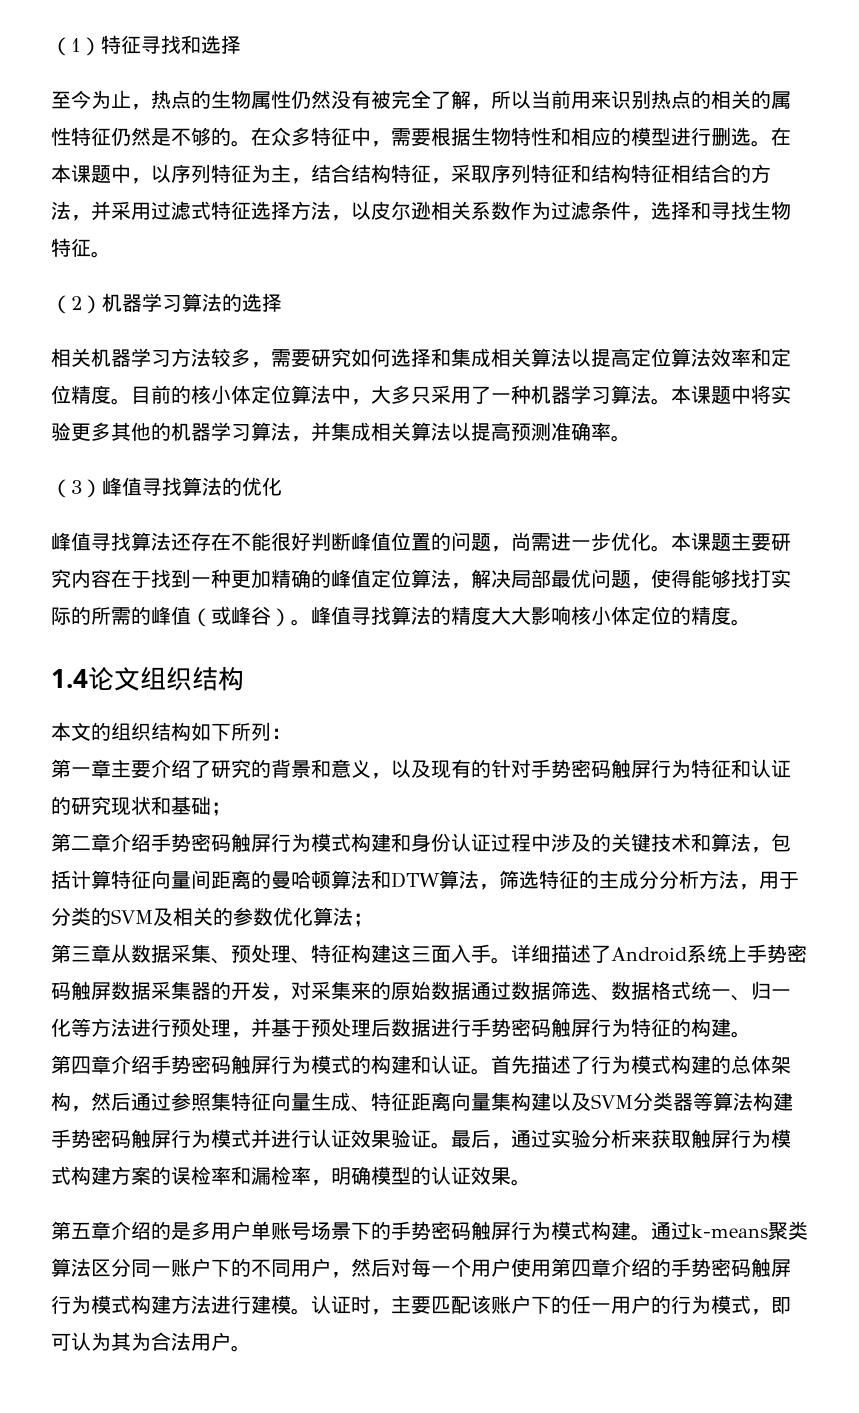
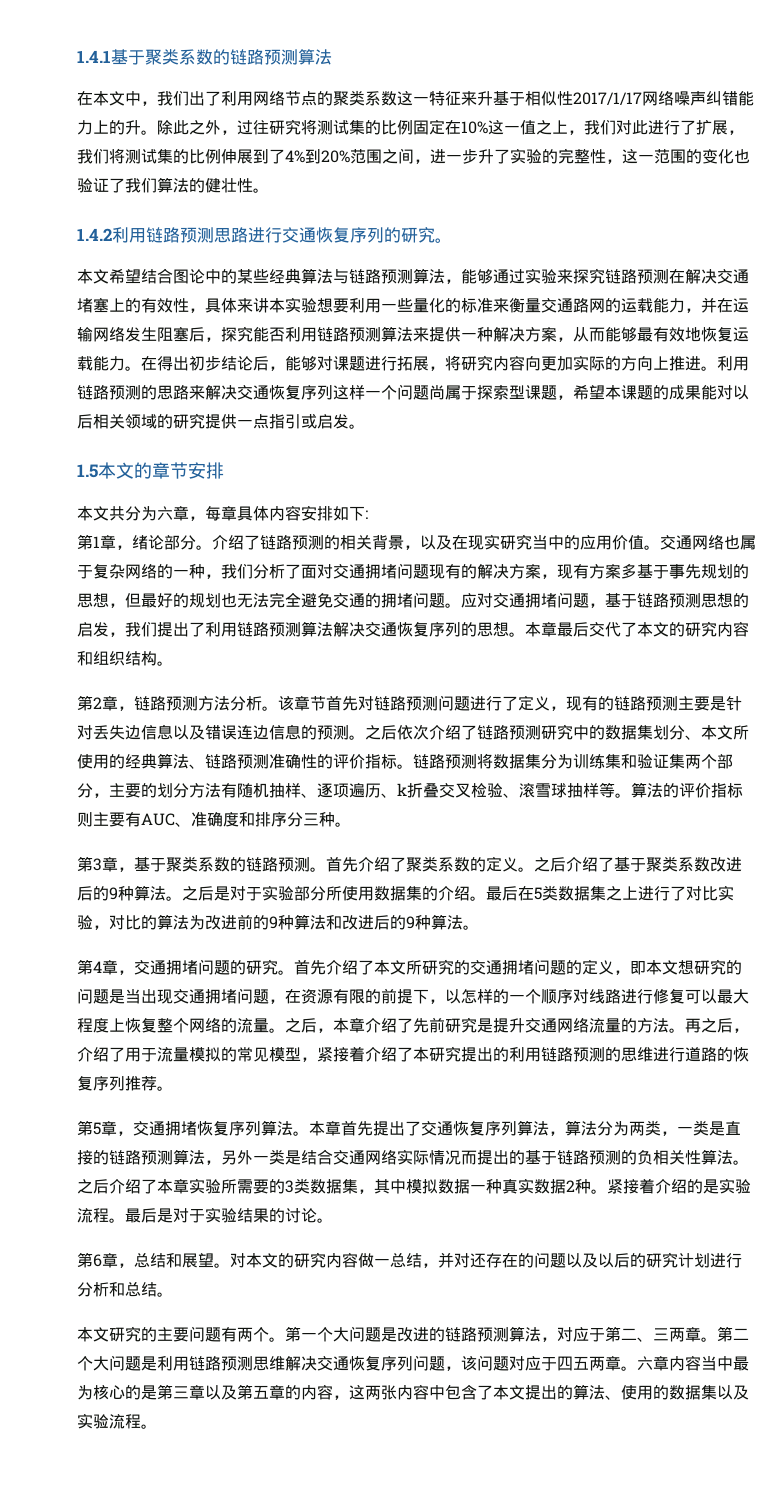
- （1）特征寻找和选择
- 至今为止，热点的生物属性仍然没有被完全了解，所以当前用来识别热点的相关的属性特征仍然是不够的。在众多特征中，需要根据生物特性和相应的模型进行删选。在本课题中，以序列特征为主，结合结构特征，采取序列特征和结构特征相结合的方法，并采用过滤式特征选择方法，以皮尔逊相关系数作为过滤条件，选择和寻找生物特征。
- （2）机器学习算法的选择
- 相关机器学习方法较多，需要研究如何选择和集成相关算法以提高定位算法效率和定位精度。目前的核小体定位算法中，大多只采用了一种机器学习算法。本课题中将实验更多其他的机器学习算法，并集成相关算法以提高预测准确率。
- （3）峰值寻找算法的优化
- 峰值寻找算法还存在不能很好判断峰值位置的问题，尚需进一步优化。本课题主要研究内容在于找到一种更加精确的峰值定位算法，解决局部最优问题，使得能够找打实际的所需的峰值（或峰谷）。峰值寻找算法的精度大大影响核小体定位的精度。
- 1.4论文组织结构
- 本文的组织结构如下所列：
- 第一章主要介绍了研究的背景和意义，以及现有的针对手势密码触屏行为特征和认证的研究现状和基础；
- 第二章介绍手势密码触屏行为模式构建和身份认证过程中涉及的关键技术和算法，包括计算特征向量间距离的曼哈顿算法和DTW算法，筛选特征的主成分分析方法，用于分类的SVM及相关的参数优化算法；
- 第三章从数据采集、预处理、特征构建这三面入手。详细描述了Android系统上手势密码触屏数据采集器的开发，对采集来的原始数据通过数据筛选、数据格式统一、归一化等方法进行预处理，并基于预处理后数据进行手势密码触屏行为特征的构建。
- 第四章介绍手势密码触屏行为模式的构建和认证。首先描述了行为模式构建的总体架构，然后通过参照集特征向量生成、特征距离向量集构建以及SVM分类器等算法构建手势密码触屏行为模式并进行认证效果验证。最后，通过实验分析来获取触屏行为模式构建方案的误检率和漏检率，明确模型的认证效果。
- 第五章介绍的是多用户单账号场景下的手势密码触屏行为模式构建。通过k-means聚类算法区分同一账户下的不同用户，然后对每一个用户使用第四章介绍的手势密码触屏行为模式构建方法进行建模。认证时，主要匹配该账户下的任一用户的行为模式，即可认为其为合法用户。
+ 1.4.1基于聚类系数的链路预测算法
+ 在本文中，我们出了利用网络节点的聚类系数这一特征来升基于相似性2017/1/17网络噪声纠错能力上的升。除此之外，过往研究将测试集的比例固定在10%这一值之上，我们对此进行了扩展，我们将测试集的比例伸展到了4%到20%范围之间，进一步升了实验的完整性，这一范围的变化也验证了我们算法的健壮性。
+ 1.4.2利用链路预测思路进行交通恢复序列的研究。
+ 本文希望结合图论中的某些经典算法与链路预测算法，能够通过实验来探究链路预测在解决交通堵塞上的有效性，具体来讲本实验想要利用一些量化的标准来衡量交通路网的运载能力，并在运输网络发生阻塞后，探究能否利用链路预测算法来提供一种解决方案，从而能够最有效地恢复运载能力。在得出初步结论后，能够对课题进行拓展，将研究内容向更加实际的方向上推进。利用链路预测的思路来解决交通恢复序列这样一个问题尚属于探索型课题，希望本课题的成果能对以后相关领域的研究提供一点指引或启发。
+ 1.5本文的章节安排
+ 本文共分为六章，每章具体内容安排如下:
+ 第1章，绪论部分。介绍了链路预测的相关背景，以及在现实研究当中的应用价值。交通网络也属于复杂网络的一种，我们分析了面对交通拥堵问题现有的解决方案，现有方案多基于事先规划的思想，但最好的规划也无法完全避免交通的拥堵问题。应对交通拥堵问题，基于链路预测思想的启发，我们提出了利用链路预测算法解决交通恢复序列的思想。本章最后交代了本文的研究内容和组织结构。
+ 第2章，链路预测方法分析。该章节首先对链路预测问题进行了定义，现有的链路预测主要是针对丢失边信息以及错误连边信息的预测。之后依次介绍了链路预测研究中的数据集划分、本文所使用的经典算法、链路预测准确性的评价指标。链路预测将数据集分为训练集和验证集两个部分，主要的划分方法有随机抽样、逐项遍历、k折叠交叉检验、滚雪球抽样等。算法的评价指标则主要有AUC、准确度和排序分三种。
+ 第3章，基于聚类系数的链路预测。首先介绍了聚类系数的定义。之后介绍了基于聚类系数改进后的9种算法。之后是对于实验部分所使用数据集的介绍。最后在5类数据集之上进行了对比实验，对比的算法为改进前的9种算法和改进后的9种算法。
+ 第4章，交通拥堵问题的研究。首先介绍了本文所研究的交通拥堵问题的定义，即本文想研究的问题是当出现交通拥堵问题，在资源有限的前提下，以怎样的一个顺序对线路进行修复可以最大程度上恢复整个网络的流量。之后，本章介绍了先前研究是提升交通网络流量的方法。再之后，介绍了用于流量模拟的常见模型，紧接着介绍了本研究提出的利用链路预测的思维进行道路的恢复序列推荐。
+ 第5章，交通拥堵恢复序列算法。本章首先提出了交通恢复序列算法，算法分为两类，一类是直接的链路预测算法，另外一类是结合交通网络实际情况而提出的基于链路预测的负相关性算法。之后介绍了本章实验所需要的3类数据集，其中模拟数据一种真实数据2种。紧接着介绍的是实验流程。最后是对于实验结果的讨论。
+ 第6章，总结和展望。对本文的研究内容做一总结，并对还存在的问题以及以后的研究计划进行分析和总结。
+ 本文研究的主要问题有两个。第一个大问题是改进的链路预测算法，对应于第二、三两章。第二个大问题是利用链路预测思维解决交通恢复序列问题，该问题对应于四五两章。六章内容当中最为核心的是第三章以及第五章的内容，这两张内容中包含了本文提出的算法、使用的数据集以及实验流程。

